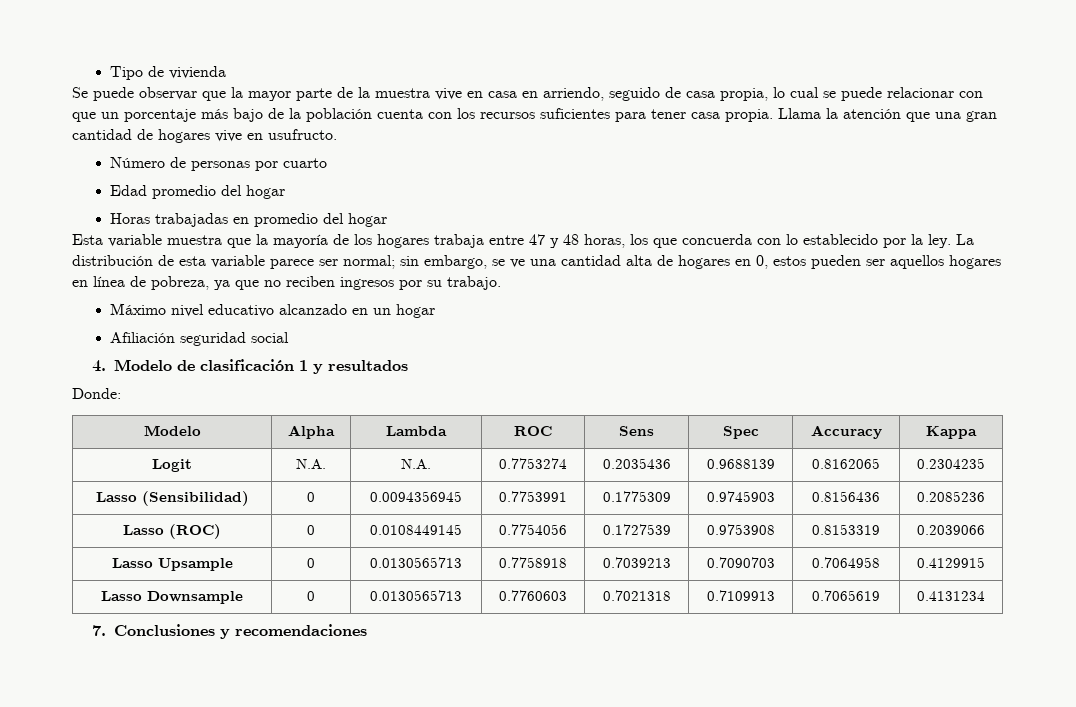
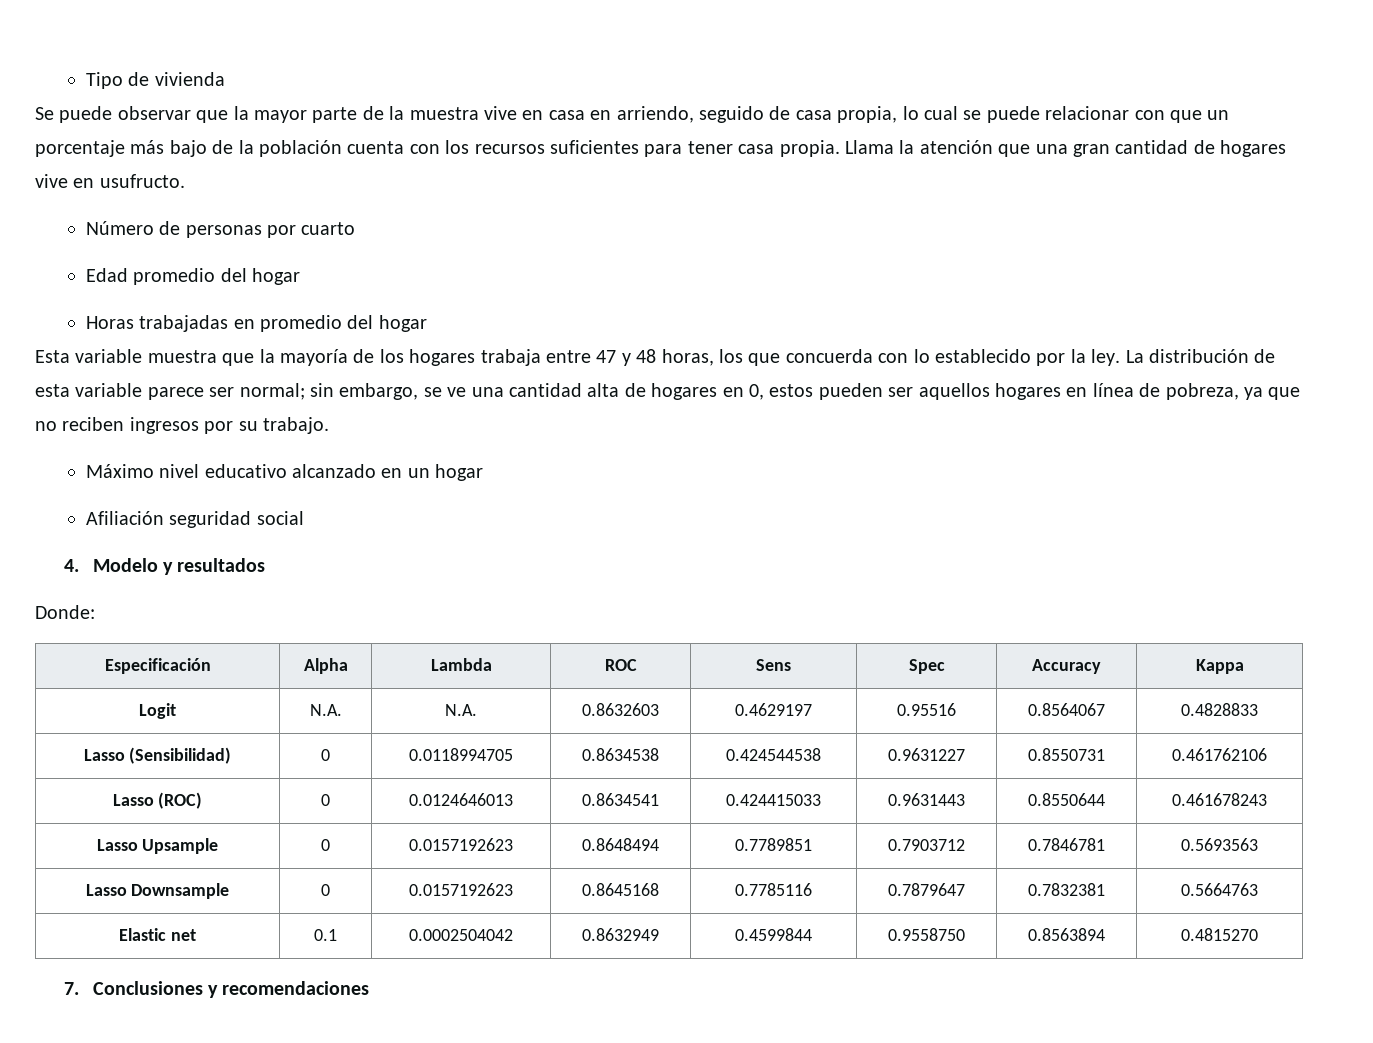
- 4. Modelo de clasificación 1 y resultados
+ 4. Modelo y resultados
- Modelo | Alpha | Lambda | ROC | Sens | Spec | Accuracy | Kappa
+ Especificación | Alpha | Lambda | ROC | Sens | Spec | Accuracy | Kappa
- Logit | N.A. | N.A. | 0.7753274 | 0.2035436 | 0.9688139 | 0.8162065 | 0.2304235
- Lasso (Sensibilidad) | 0 | 0.0094356945 | 0.7753991 | 0.1775309 | 0.9745903 | 0.8156436 | 0.2085236
- Lasso (ROC) | 0 | 0.0108449145 | 0.7754056 | 0.1727539 | 0.9753908 | 0.8153319 | 0.2039066
- Lasso Upsample | 0 | 0.0130565713 | 0.7758918 | 0.7039213 | 0.7090703 | 0.7064958 | 0.4129915
- Lasso Downsample | 0 | 0.0130565713 | 0.7760603 | 0.7021318 | 0.7109913 | 0.7065619 | 0.4131234
+ Logit | N.A. | N.A. | 0.8632603 | 0.4629197 | 0.95516 | 0.8564067 | 0.4828833
+ Lasso (Sensibilidad) | 0 | 0.0118994705 | 0.8634538 | 0.424544538 | 0.9631227 | 0.8550731 | 0.461762106
+ Lasso (ROC) | 0 | 0.0124646013 | 0.8634541 | 0.424415033 | 0.9631443 | 0.8550644 | 0.461678243
+ Lasso Upsample | 0 | 0.0157192623 | 0.8648494 | 0.7789851 | 0.7903712 | 0.7846781 | 0.5693563
+ Lasso Downsample | 0 | 0.0157192623 | 0.8645168 | 0.7785116 | 0.7879647 | 0.7832381 | 0.5664763
+ Elastic net | 0.1 | 0.0002504042 | 0.8632949 | 0.4599844 | 0.9558750 | 0.8563894 | 0.4815270

